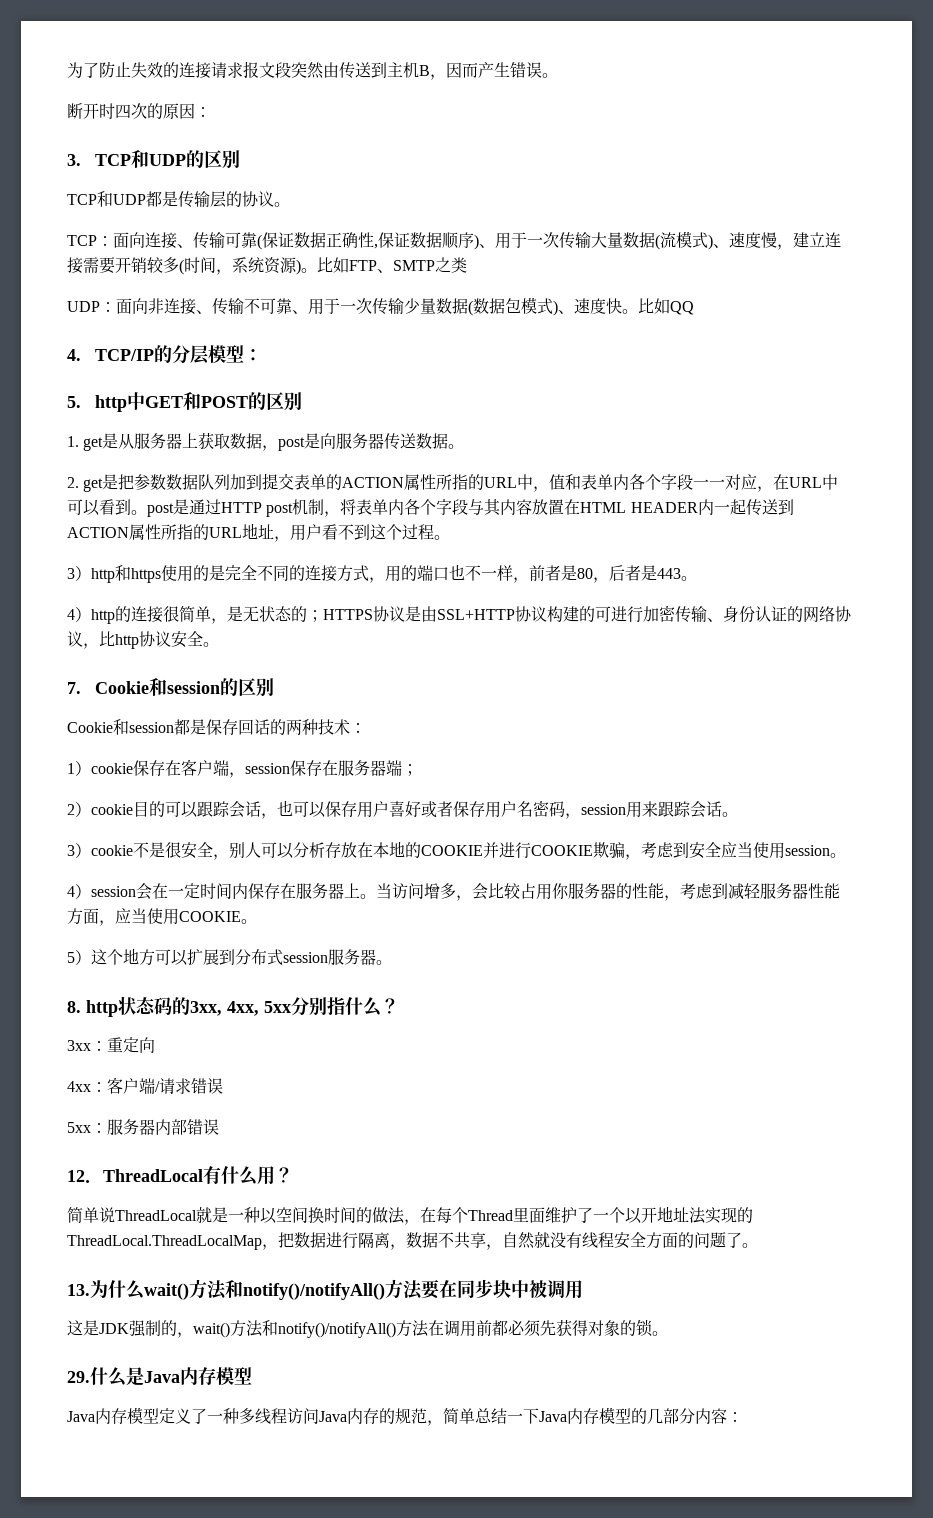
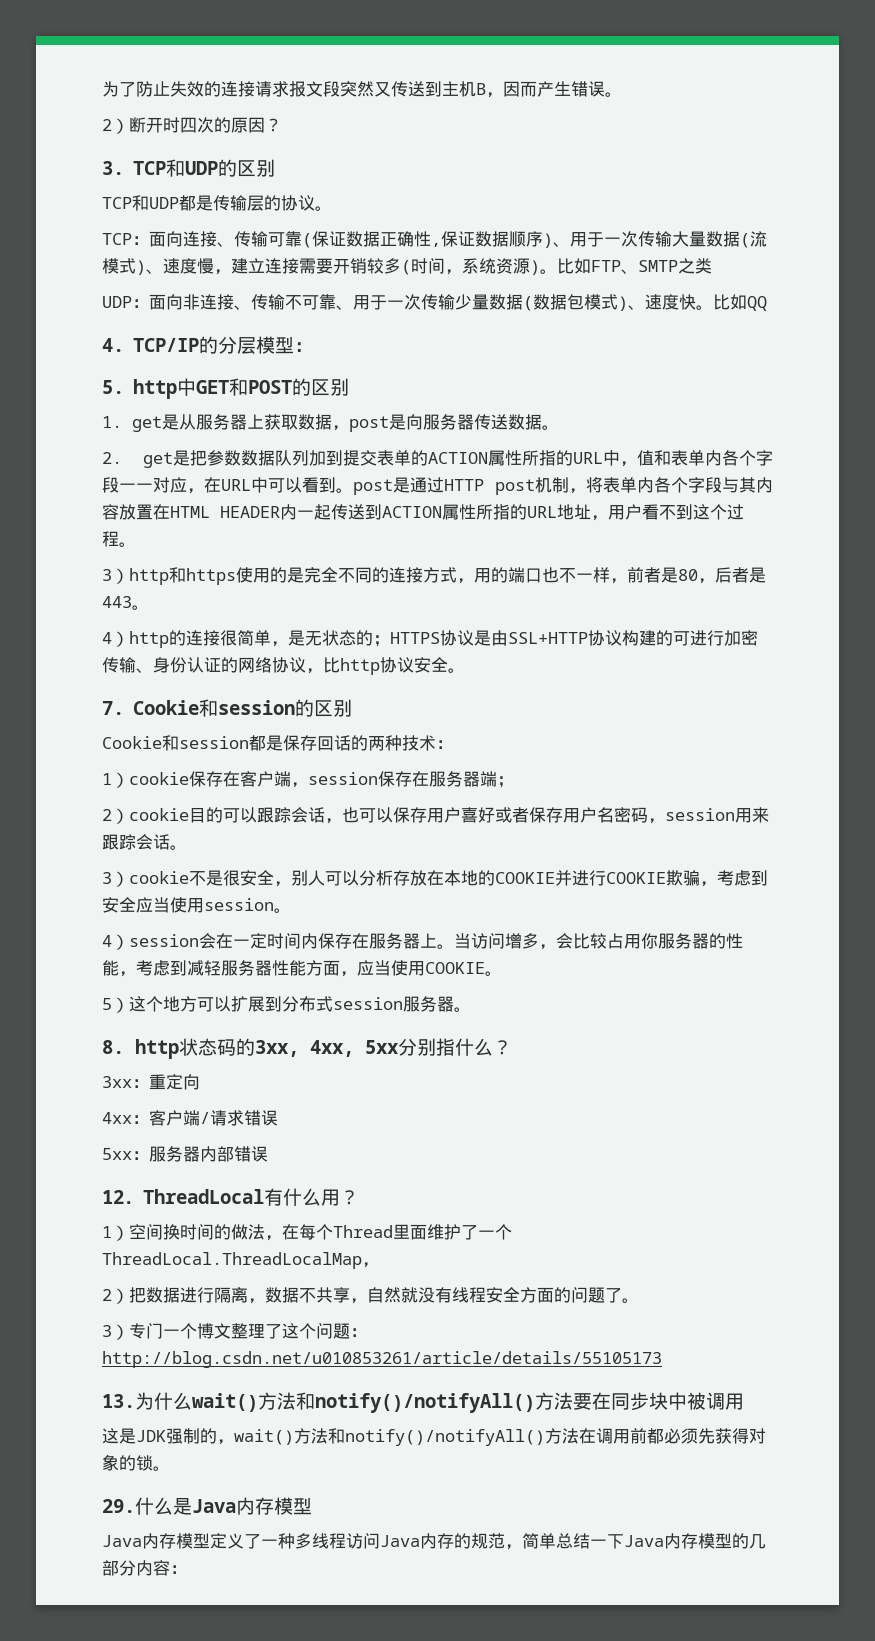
- 为了防止失效的连接请求报文段突然由传送到主机B，因而产生错误。
+ 为了防止失效的连接请求报文段突然又传送到主机B，因而产生错误。
- 断开时四次的原因：
+ 2）断开时四次的原因？
- 简单说ThreadLocal就是一种以空间换时间的做法，在每个Thread里面维护了一个以开地址法实现的ThreadLocal.ThreadLocalMap，把数据进行隔离，数据不共享，自然就没有线程安全方面的问题了。
+ 1）空间换时间的做法，在每个Thread里面维护了一个ThreadLocal.ThreadLocalMap，
+ 2）把数据进行隔离，数据不共享，自然就没有线程安全方面的问题了。
+ 3）专门一个博文整理了这个问题：http://blog.csdn.net/u010853261/article/details/55105173

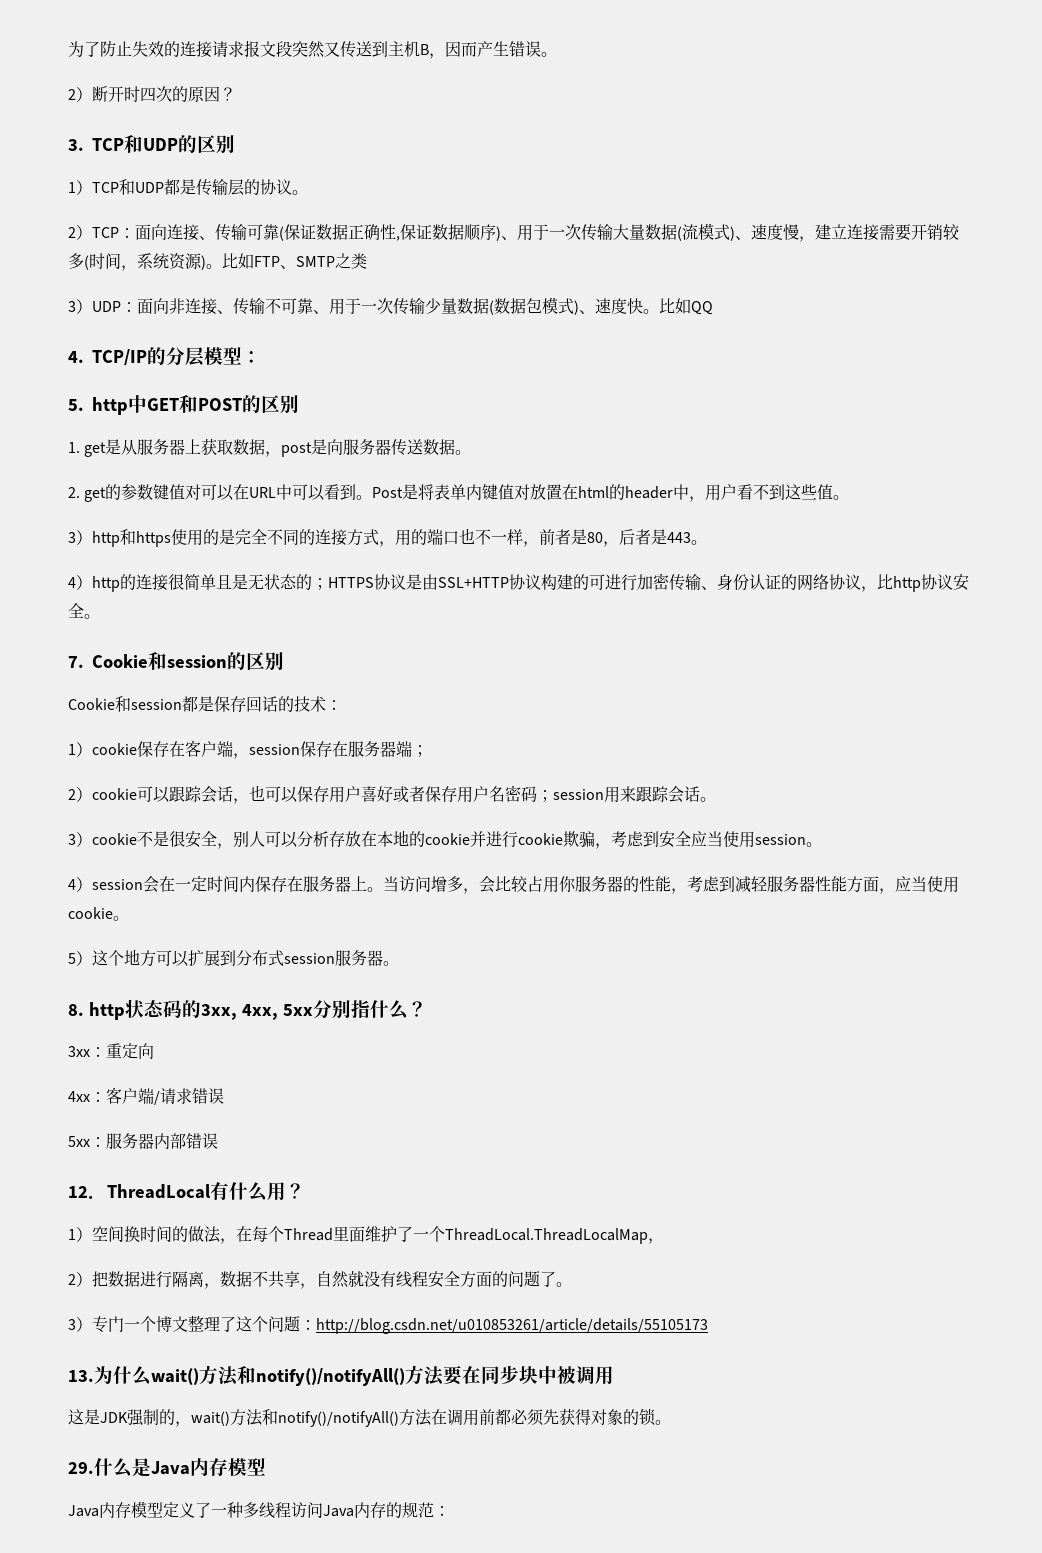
- TCP和UDP都是传输层的协议。
+ 1）TCP和UDP都是传输层的协议。
- TCP：面向连接、传输可靠(保证数据正确性,保证数据顺序)、用于一次传输大量数据(流模式)、速度慢，建立连接需要开销较多(时间，系统资源)。
+ 2）TCP：面向连接、传输可靠(保证数据正确性,保证数据顺序)、用于一次传输大量数据(流模式)、速度慢，建立连接需要开销较多(时间，系统资源)。
- UDP：面向非连接、传输不可靠、用于一次传输少量数据(数据包模式)、速度快。
+ 3）UDP：面向非连接、传输不可靠、用于一次传输少量数据(数据包模式)、速度快。
- 2. get是把参数数据队列加到提交表单的ACTION属性所指的URL中，值和表单内各个字段一一对应，在URL中可以看到。post是通过HTTP post机制，将表单内各个字段与其内容放置在HTML HEADER内一起传送到ACTION属性所指的URL地址，用户看不到这个过程。
+ 2. get的参数键值对可以在URL中可以看到。Post是将表单内键值对放置在html的header中，用户看不到这些值。
- 4）http的连接很简单，是无状态的；HTTPS协议是由SSL+HTTP协议构建的可进行加密传输、身份认证的网络协议，比http协议安全。
+ 4）http的连接很简单且是无状态的；HTTPS协议是由SSL+HTTP协议构建的可进行加密传输、身份认证的网络协议，比http协议安全。
- Cookie和session都是保存回话的两种技术：
+ Cookie和session都是保存回话的技术：
- 2）cookie目的可以跟踪会话，也可以保存用户喜好或者保存用户名密码，session用来跟踪会话。
+ 2）cookie可以跟踪会话，也可以保存用户喜好或者保存用户名密码；session用来跟踪会话。
- 3）cookie不是很安全，别人可以分析存放在本地的COOKIE并进行COOKIE欺骗，考虑到安全应当使用session。
+ 3）cookie不是很安全，别人可以分析存放在本地的cookie并进行cookie欺骗，考虑到安全应当使用session。
- 当访问增多，会比较占用你服务器的性能，考虑到减轻服务器性能方面，应当使用COOKIE。
+ 当访问增多，会比较占用你服务器的性能，考虑到减轻服务器性能方面，应当使用cookie。
- Java内存模型定义了一种多线程访问Java内存的规范，简单总结一下Java内存模型的几部分内容：
+ Java内存模型定义了一种多线程访问Java内存的规范：

